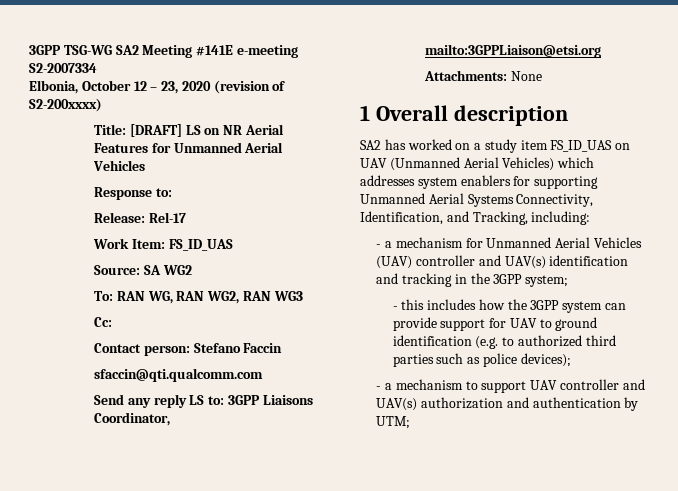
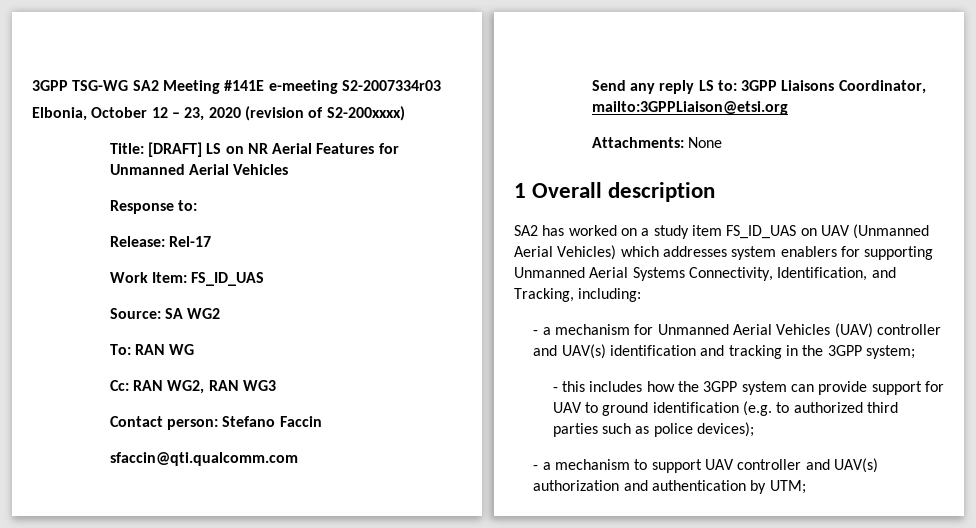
- 3GPP TSG-WG SA2 Meeting #141E e-meeting S2-2007334
+ 3GPP TSG-WG SA2 Meeting #141E e-meeting S2-2007334r03
- To: RAN WG, RAN WG2, RAN WG3
+ To: RAN WG
+ Cc: RAN WG2, RAN WG3
- Cc:

